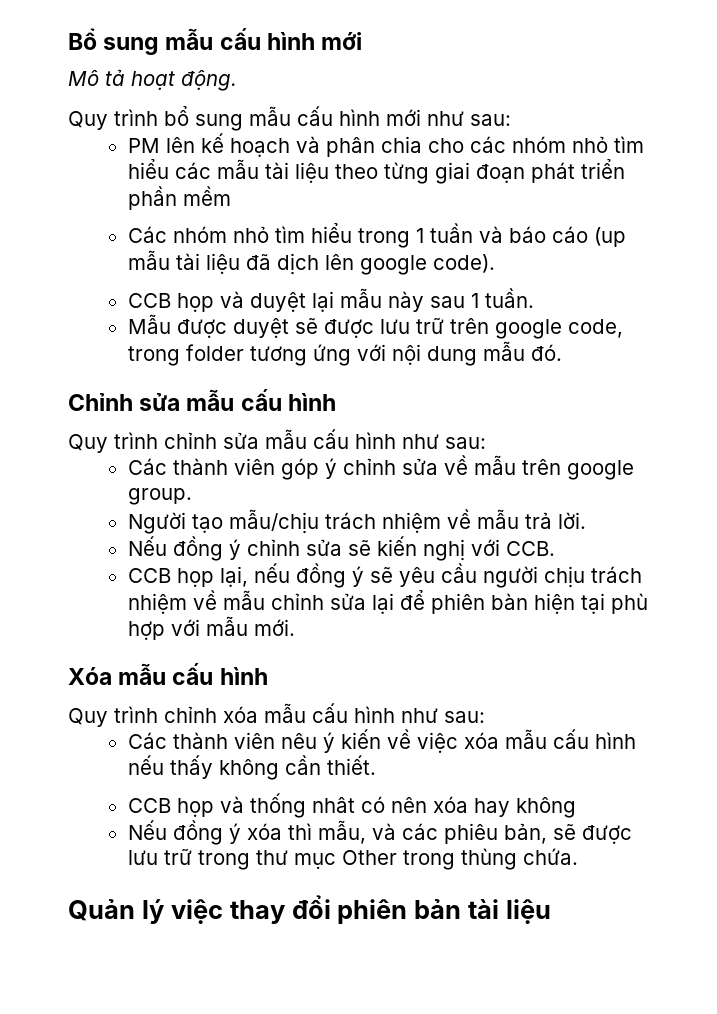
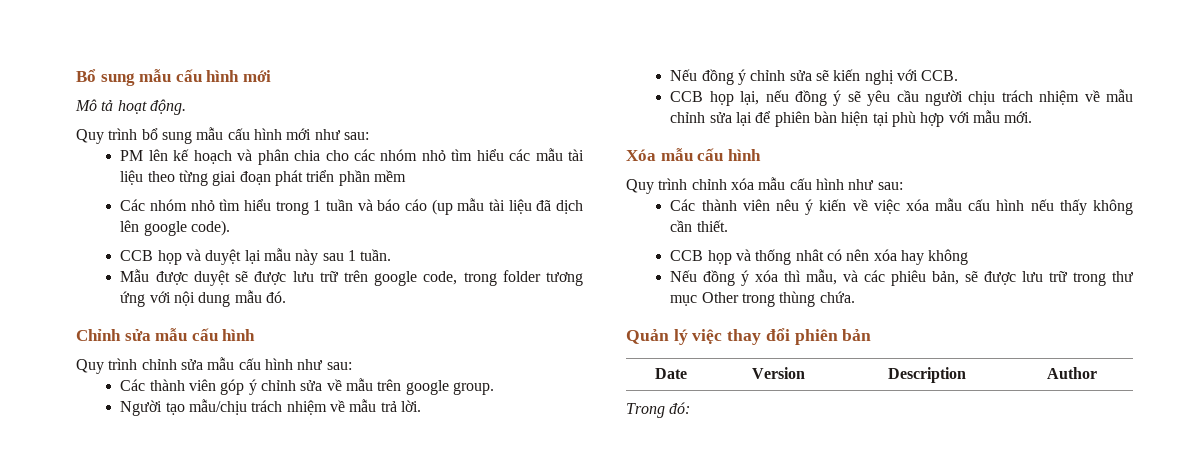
- Quản lý việc thay đổi phiên bản tài liệu
+ Quản lý việc thay đổi phiên bản
+ Date | Version | Description | Author
+ Trong đó:

